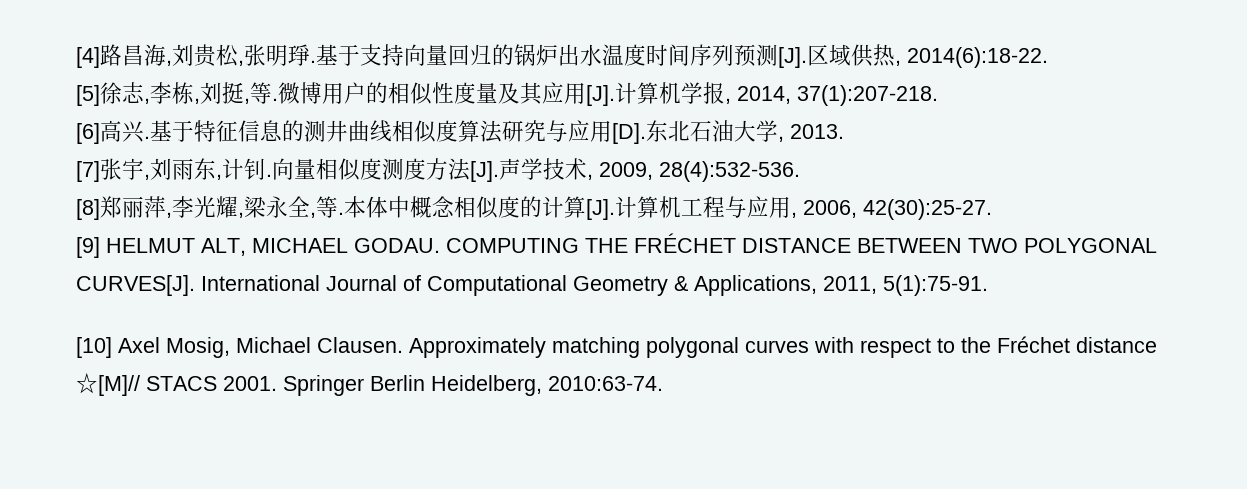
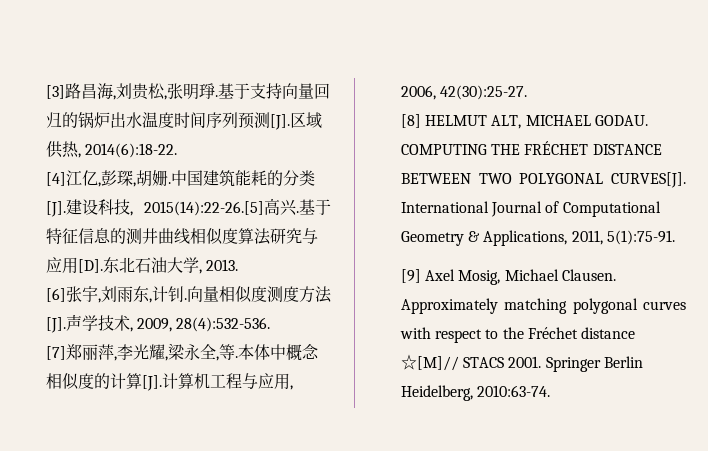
- [4]路昌海,刘贵松,张明琤.
+ [3]路昌海,刘贵松,张明琤.
- [5]徐志,李栋,刘挺,等.微博用户的相似性度量及其应用[J].计算机学报, 2014, 37(1):207-218.
- [6]高兴.
+ [4]江亿,彭琛,胡姗.中国建筑能耗的分类[J].建设科技, 2015(14):22-26.[5]高兴.
- [7]张宇,刘雨东,计钊.
+ [6]张宇,刘雨东,计钊.
- [8]郑丽萍,李光耀,梁永全,等.
+ [7]郑丽萍,李光耀,梁永全,等.
- [9] HELMUT ALT, MICHAEL GODAU.
+ [8] HELMUT ALT, MICHAEL GODAU.
- [10] Axel Mosig, Michael Clausen.
+ [9] Axel Mosig, Michael Clausen.

